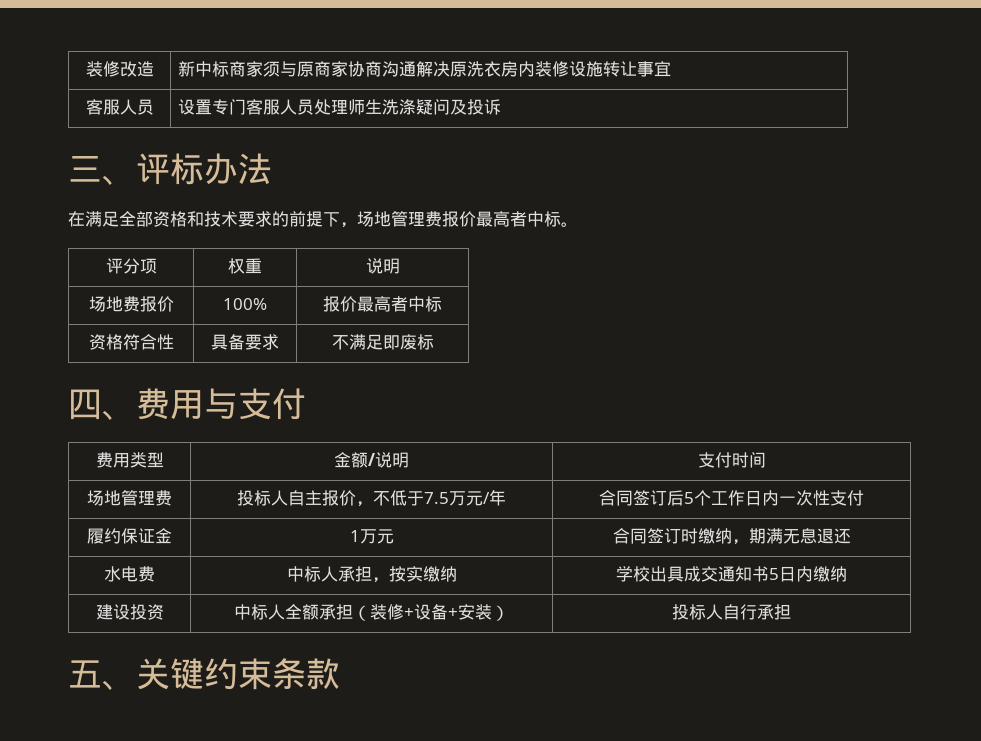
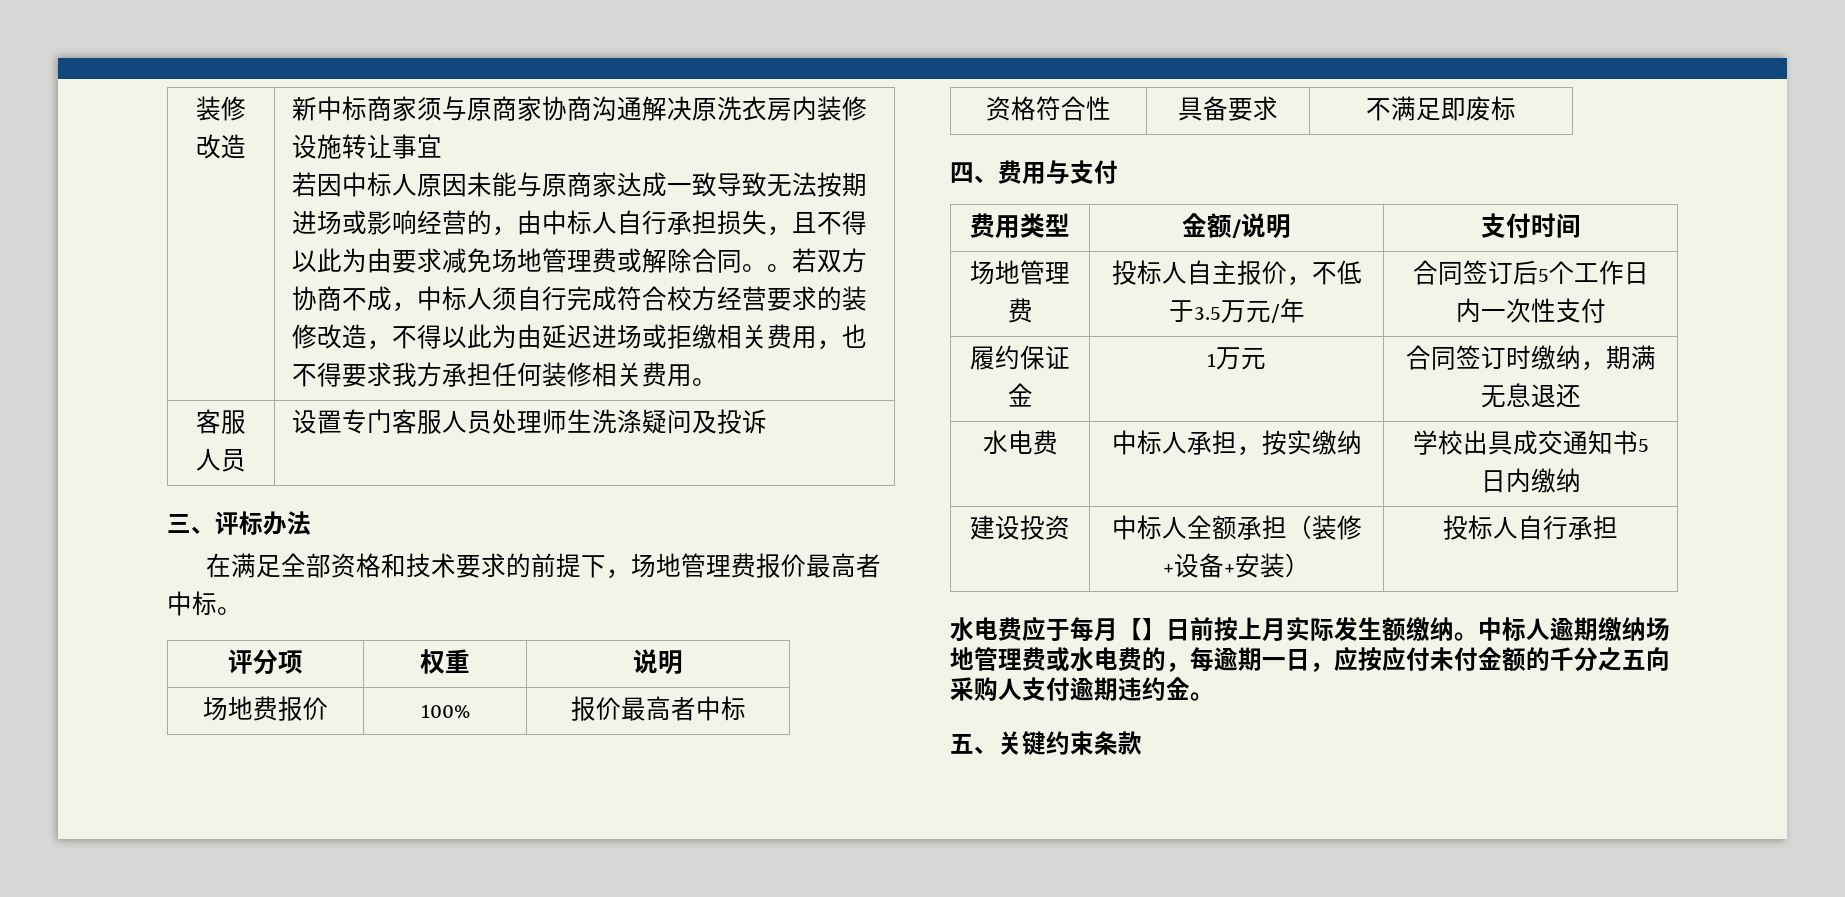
+ 若因中标人原因未能与原商家达成一致导致无法按期进场或影响经营的，由中标人自行承担损失，且不得以此为由要求减免场地管理费或解除合同。。若双方协商不成，中标人须自行完成符合校方经营要求的装修改造，不得以此为由延迟进场或拒缴相关费用，也不得要求我方承担任何装修相关费用。
- 场地管理费 | 投标人自主报价，不低于7.5万元/年 | 合同签订后5个工作日内一次性支付
+ 场地管理费 | 投标人自主报价，不低于3.5万元/年 | 合同签订后5个工作日内一次性支付
+ 水电费应于每月【】日前按上月实际发生额缴纳。中标人逾期缴纳场地管理费或水电费的，每逾期一日，应按应付未付金额的千分之五向采购人支付逾期违约金。

